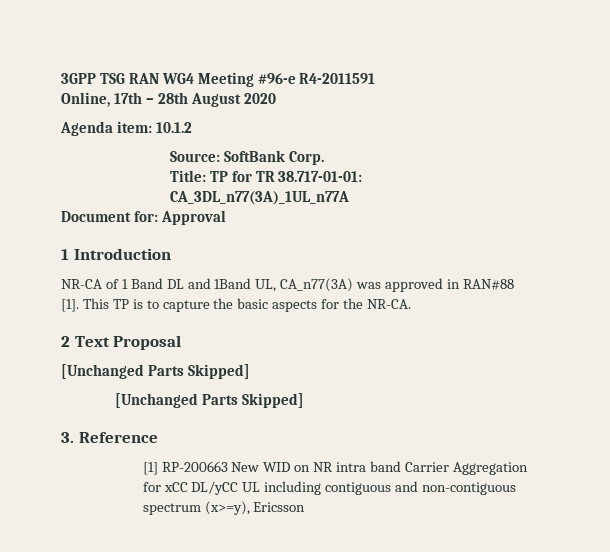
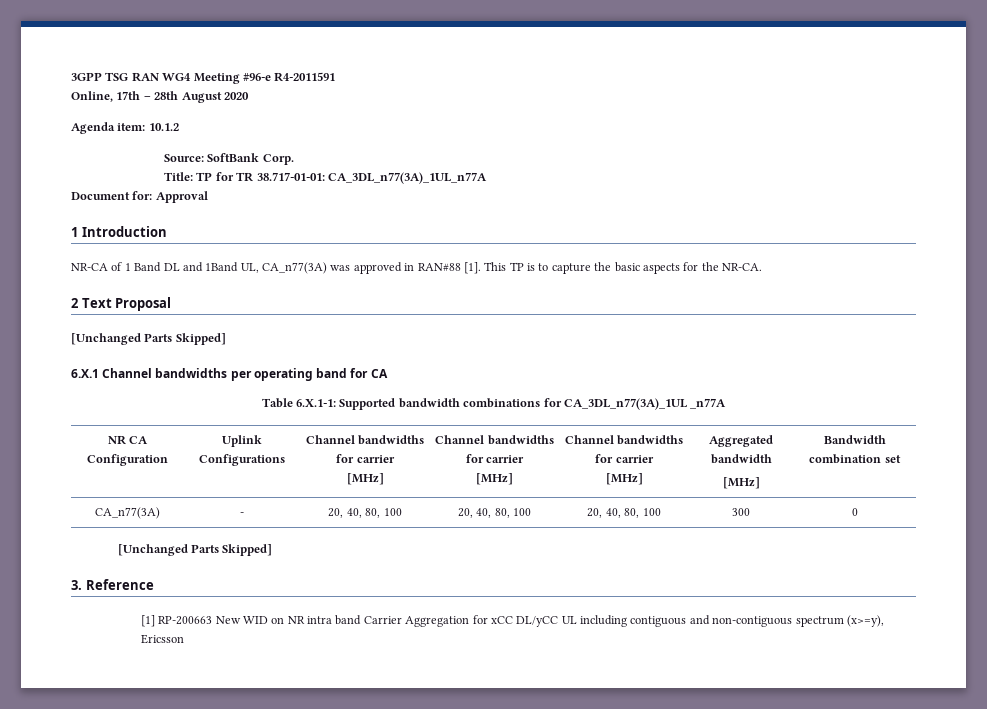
+ 6.X.1 Channel bandwidths per operating band for CA
+ Table 6.X.1-1: Supported bandwidth combinations for CA_3DL_n77(3A)_1UL _n77A
+ NR CA Configuration | Uplink Configurations | Channel bandwidths for carrier
+ [MHz] | Channel bandwidths for carrier
+ [MHz] | Channel bandwidths for carrier
+ [MHz] | Aggregated bandwidth
+ [MHz] | Bandwidth combination set
+ CA_n77(3A) | - | 20, 40, 80, 100 | 20, 40, 80, 100 | 20, 40, 80, 100 | 300 | 0

